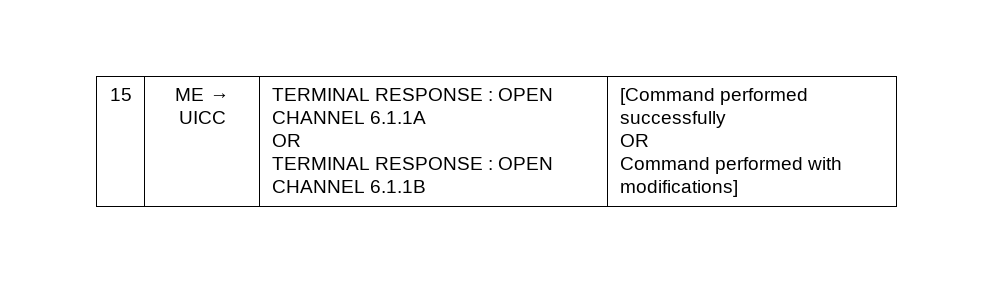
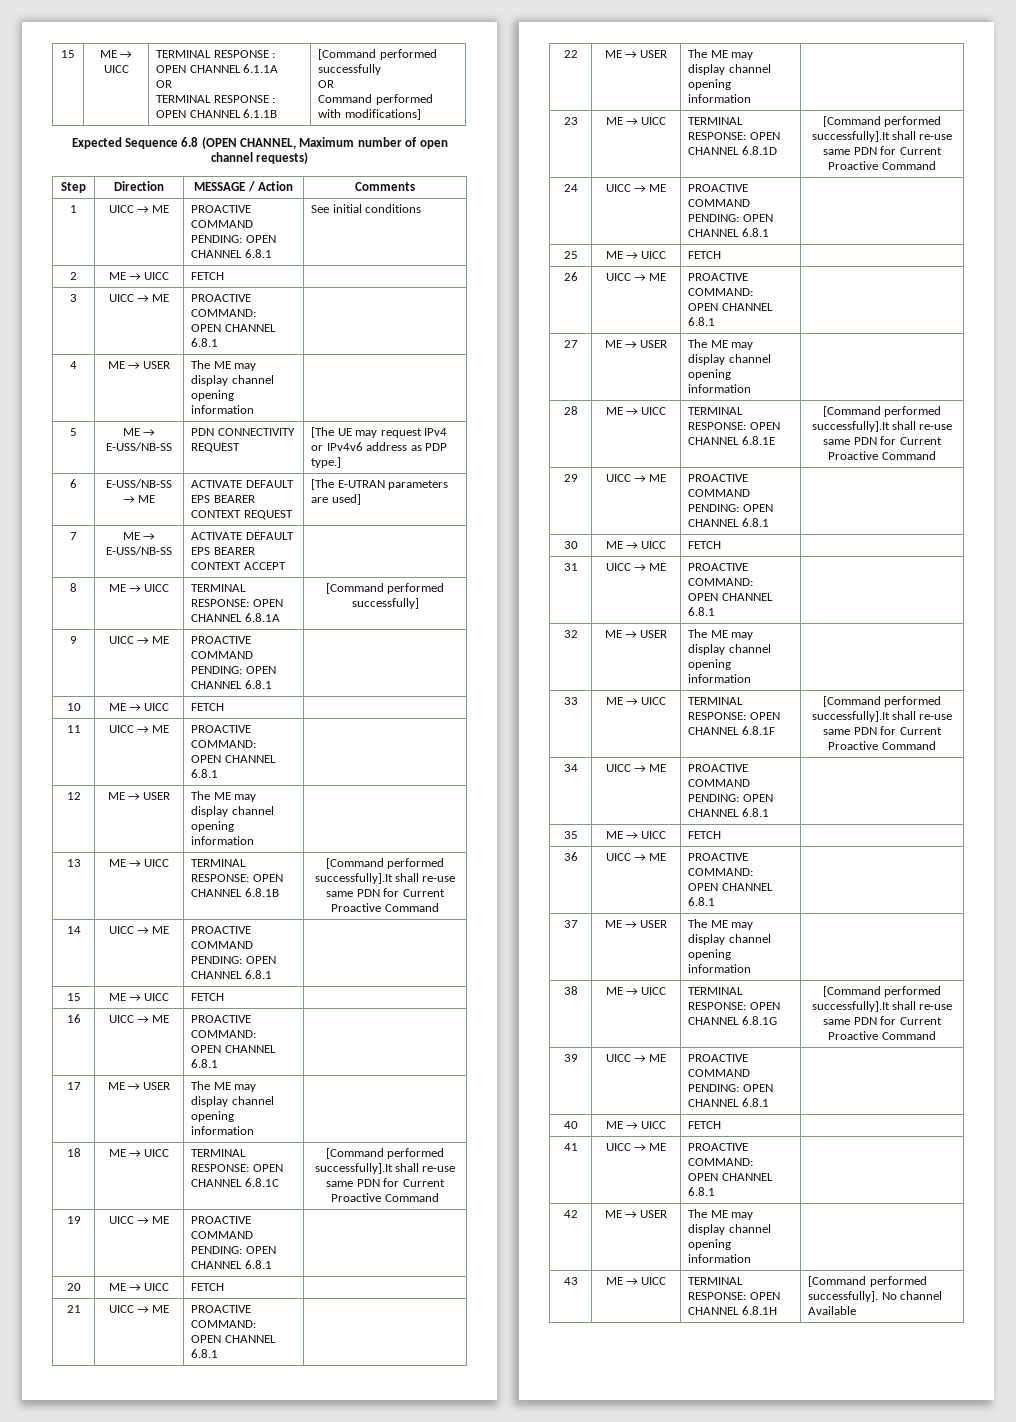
+ Expected Sequence 6.8 (OPEN CHANNEL, Maximum number of open channel requests)
+ Step | Direction | MESSAGE / Action | Comments
+ 1 | UICC → ME | PROACTIVE COMMAND PENDING: OPEN CHANNEL 6.8.1 | See initial conditions
+ 2 | ME → UICC | FETCH |
+ 3 | UICC → ME | PROACTIVE COMMAND:
+ OPEN CHANNEL 6.8.1 |
+ 4 | ME → USER | The ME may display channel opening information |
+ 5 | ME → E-USS/NB-SS | PDN CONNECTIVITY REQUEST | [The UE may request IPv4 or IPv4v6 address as PDP type.]
+ 6 | E-USS/NB-SS → ME | ACTIVATE DEFAULT EPS BEARER CONTEXT REQUEST | [The E-UTRAN parameters are used]
+ 7 | ME → E-USS/NB-SS | ACTIVATE DEFAULT EPS BEARER CONTEXT ACCEPT |
+ 8 | ME → UICC | TERMINAL RESPONSE: OPEN CHANNEL 6.8.1A | [Command performed successfully]
+ 9 | UICC → ME | PROACTIVE COMMAND PENDING: OPEN CHANNEL 6.8.1 |
+ 10 | ME → UICC | FETCH |
+ 11 | UICC → ME | PROACTIVE COMMAND:
+ OPEN CHANNEL 6.8.1 |
+ 12 | ME → USER | The ME may display channel opening information |
+ 13 | ME → UICC | TERMINAL RESPONSE: OPEN CHANNEL 6.8.1B | [Command performed successfully].It shall re-use same PDN for Current Proactive Command
+ 14 | UICC → ME | PROACTIVE COMMAND PENDING: OPEN CHANNEL 6.8.1 |
+ 15 | ME → UICC | FETCH |
+ 16 | UICC → ME | PROACTIVE COMMAND:
+ OPEN CHANNEL 6.8.1 |
+ 17 | ME → USER | The ME may display channel opening information |
+ 18 | ME → UICC | TERMINAL RESPONSE: OPEN CHANNEL 6.8.1C | [Command performed successfully].It shall re-use same PDN for Current Proactive Command
+ 19 | UICC → ME | PROACTIVE COMMAND PENDING: OPEN CHANNEL 6.8.1 |
+ 20 | ME → UICC | FETCH |
+ 21 | UICC → ME | PROACTIVE COMMAND:
+ OPEN CHANNEL 6.8.1 |
+ 22 | ME → USER | The ME may display channel opening information |
+ 23 | ME → UICC | TERMINAL RESPONSE: OPEN CHANNEL 6.8.1D | [Command performed successfully].It shall re-use same PDN for Current Proactive Command
+ 24 | UICC → ME | PROACTIVE COMMAND PENDING: OPEN CHANNEL 6.8.1 |
+ 25 | ME → UICC | FETCH |
+ 26 | UICC → ME | PROACTIVE COMMAND:
+ OPEN CHANNEL 6.8.1 |
+ 27 | ME → USER | The ME may display channel opening information |
+ 28 | ME → UICC | TERMINAL RESPONSE: OPEN CHANNEL 6.8.1E | [Command performed successfully].It shall re-use same PDN for Current Proactive Command
+ 29 | UICC → ME | PROACTIVE COMMAND PENDING: OPEN CHANNEL 6.8.1 |
+ 30 | ME → UICC | FETCH |
+ 31 | UICC → ME | PROACTIVE COMMAND:
+ OPEN CHANNEL 6.8.1 |
+ 32 | ME → USER | The ME may display channel opening information |
+ 33 | ME → UICC | TERMINAL RESPONSE: OPEN CHANNEL 6.8.1F | [Command performed successfully].It shall re-use same PDN for Current Proactive Command
+ 34 | UICC → ME | PROACTIVE COMMAND PENDING: OPEN CHANNEL 6.8.1 |
+ 35 | ME → UICC | FETCH |
+ 36 | UICC → ME | PROACTIVE COMMAND:
+ OPEN CHANNEL 6.8.1 |
+ 37 | ME → USER | The ME may display channel opening information |
+ 38 | ME → UICC | TERMINAL RESPONSE: OPEN CHANNEL 6.8.1G | [Command performed successfully].It shall re-use same PDN for Current Proactive Command
+ 39 | UICC → ME | PROACTIVE COMMAND PENDING: OPEN CHANNEL 6.8.1 |
+ 40 | ME → UICC | FETCH |
+ 41 | UICC → ME | PROACTIVE COMMAND:
+ OPEN CHANNEL 6.8.1 |
+ 42 | ME → USER | The ME may display channel opening information |
+ 43 | ME → UICC | TERMINAL RESPONSE: OPEN CHANNEL 6.8.1H | [Command performed successfully]. No channel Available

